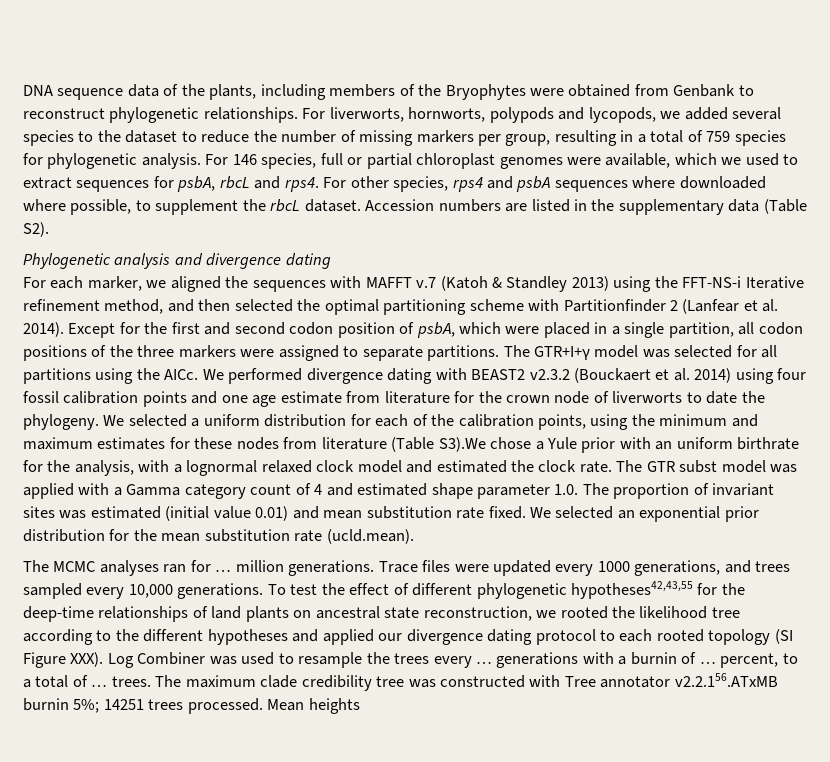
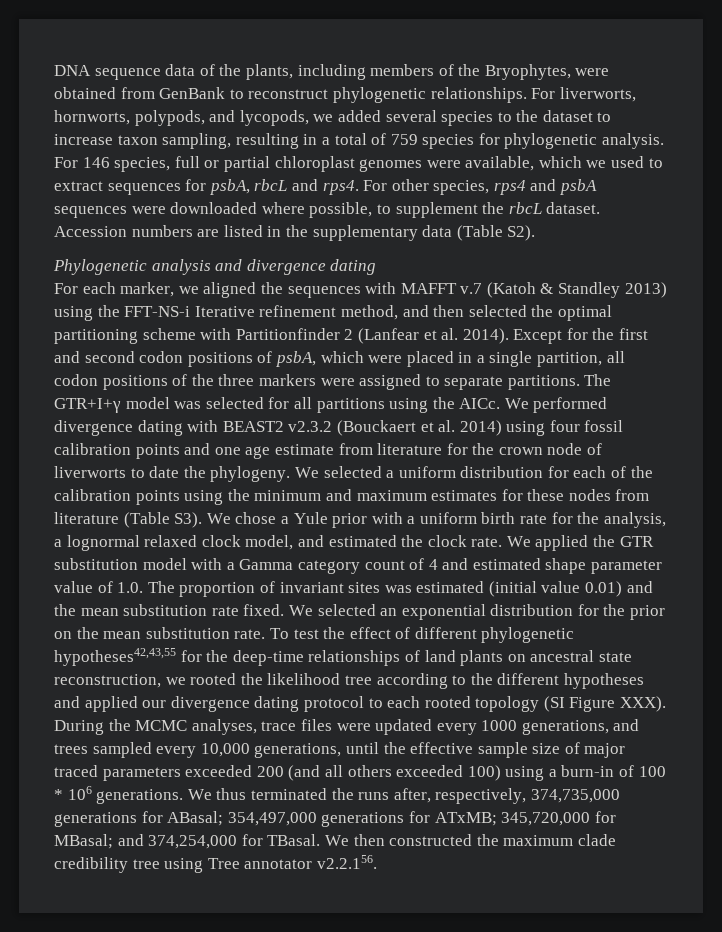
- DNA sequence data of the plants, including members of the Bryophytes were obtained from Genbank to reconstruct phylogenetic relationships.
+ DNA sequence data of the plants, including members of the Bryophytes, were obtained from GenBank to reconstruct phylogenetic relationships.
- For liverworts, hornworts, polypods and lycopods, we added several species to the dataset to reduce the number of missing markers per group, resulting in a total of 759 species for phylogenetic analysis.
+ For liverworts, hornworts, polypods, and lycopods, we added several species to the dataset to increase taxon sampling, resulting in a total of 759 species for phylogenetic analysis.
- For other species, rps4 and psbA sequences where downloaded where possible, to supplement the rbcL dataset.
+ For other species, rps4 and psbA sequences were downloaded where possible, to supplement the rbcL dataset.
- Except for the first and second codon position of psbA, which were placed in a single partition, all codon positions of the three markers were assigned to separate partitions.
+ Except for the first and second codon positions of psbA, which were placed in a single partition, all codon positions of the three markers were assigned to separate partitions.
- We selected a uniform distribution for each of the calibration points, using the minimum and maximum estimates for these nodes from literature (Table S3).We chose a Yule prior with an uniform birthrate for the analysis, with a lognormal relaxed clock model and estimated the clock rate.
+ We selected a uniform distribution for each of the calibration points using the minimum and maximum estimates for these nodes from literature (Table S3). We chose a Yule prior with a uniform birth rate for the analysis, a lognormal relaxed clock model, and estimated the clock rate.
- The GTR subst model was applied with a Gamma category count of 4 and estimated shape parameter 1.0. The proportion of invariant sites was estimated (initial value 0.01) and mean substitution rate fixed.
+ We applied the GTR substitution model with a Gamma category count of 4 and estimated shape parameter value of 1.0. The proportion of invariant sites was estimated (initial value 0.01) and the mean substitution rate fixed.
- We selected an exponential prior distribution for the mean substitution rate (ucld.mean).
- The MCMC analyses ran for … million generations. Trace files were updated every 1000 generations, and trees sampled every 10,000 generations.
+ We selected an exponential distribution for the prior on the mean substitution rate.
- Log Combiner was used to resample the trees every … generations with a burnin of … percent, to a total of … trees. The maximum clade credibility tree was constructed with Tree annotator v2.2.156.ATxMB burnin 5%; 14251 trees processed. Mean heights
+ During the MCMC analyses, trace files were updated every 1000 generations, and trees sampled every 10,000 generations, until the effective sample size of major traced parameters exceeded 200 (and all others exceeded 100) using a burn-in of 100 * 106 generations. We thus terminated the runs after, respectively, 374,735,000 generations for ABasal; 354,497,000 generations for ATxMB; 345,720,000 for MBasal; and 374,254,000 for TBasal. We then constructed the maximum clade credibility tree using Tree annotator v2.2.156.

